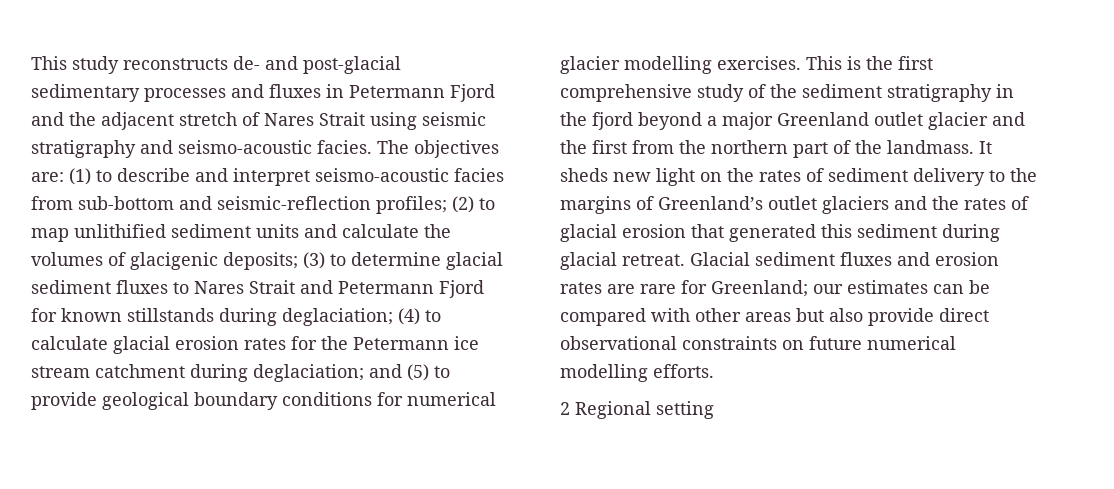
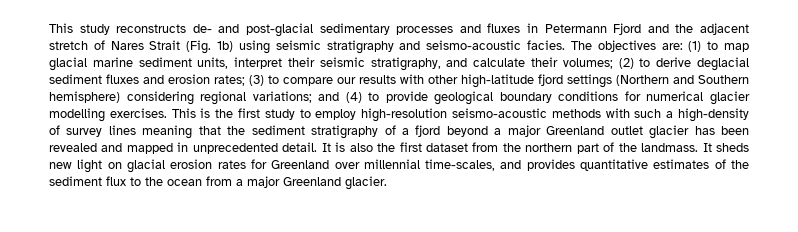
- This study reconstructs de- and post-glacial sedimentary processes and fluxes in Petermann Fjord and the adjacent stretch of Nares Strait using seismic stratigraphy and seismo-acoustic facies.
+ This study reconstructs de- and post-glacial sedimentary processes and fluxes in Petermann Fjord and the adjacent stretch of Nares Strait (Fig. 1b) using seismic stratigraphy and seismo-acoustic facies.
- The objectives are: (1) to describe and interpret seismo-acoustic facies from sub-bottom and seismic-reflection profiles; (2) to map unlithified sediment units and calculate the volumes of glacigenic deposits; (3) to determine glacial sediment fluxes to Nares Strait and Petermann Fjord for known stillstands during deglaciation; (4) to calculate glacial erosion rates for the Petermann ice stream catchment during deglaciation; and (5) to provide geological boundary conditions for numerical glacier modelling exercises.
+ The objectives are: (1) to map glacial marine sediment units, interpret their seismic stratigraphy, and calculate their volumes; (2) to derive deglacial sediment fluxes and erosion rates; (3) to compare our results with other high-latitude fjord settings (Northern and Southern hemisphere) considering regional variations; and (4) to provide geological boundary conditions for numerical glacier modelling exercises.
- This is the first comprehensive study of the sediment stratigraphy in the fjord beyond a major Greenland outlet glacier and the first from the northern part of the landmass.
+ This is the first study to employ high-resolution seismo-acoustic methods with such a high-density of survey lines meaning that the sediment stratigraphy of a fjord beyond a major Greenland outlet glacier has been revealed and mapped in unprecedented detail. It is also the first dataset from the northern part of the landmass.
- It sheds new light on the rates of sediment delivery to the margins of Greenland’s outlet glaciers and the rates of glacial erosion that generated this sediment during glacial retreat. Glacial sediment fluxes and erosion rates are rare for Greenland; our estimates can be compared with other areas but also provide direct observational constraints on future numerical modelling efforts.
- 2 Regional setting
+ It sheds new light on glacial erosion rates for Greenland over millennial time-scales, and provides quantitative estimates of the sediment flux to the ocean from a major Greenland glacier.

